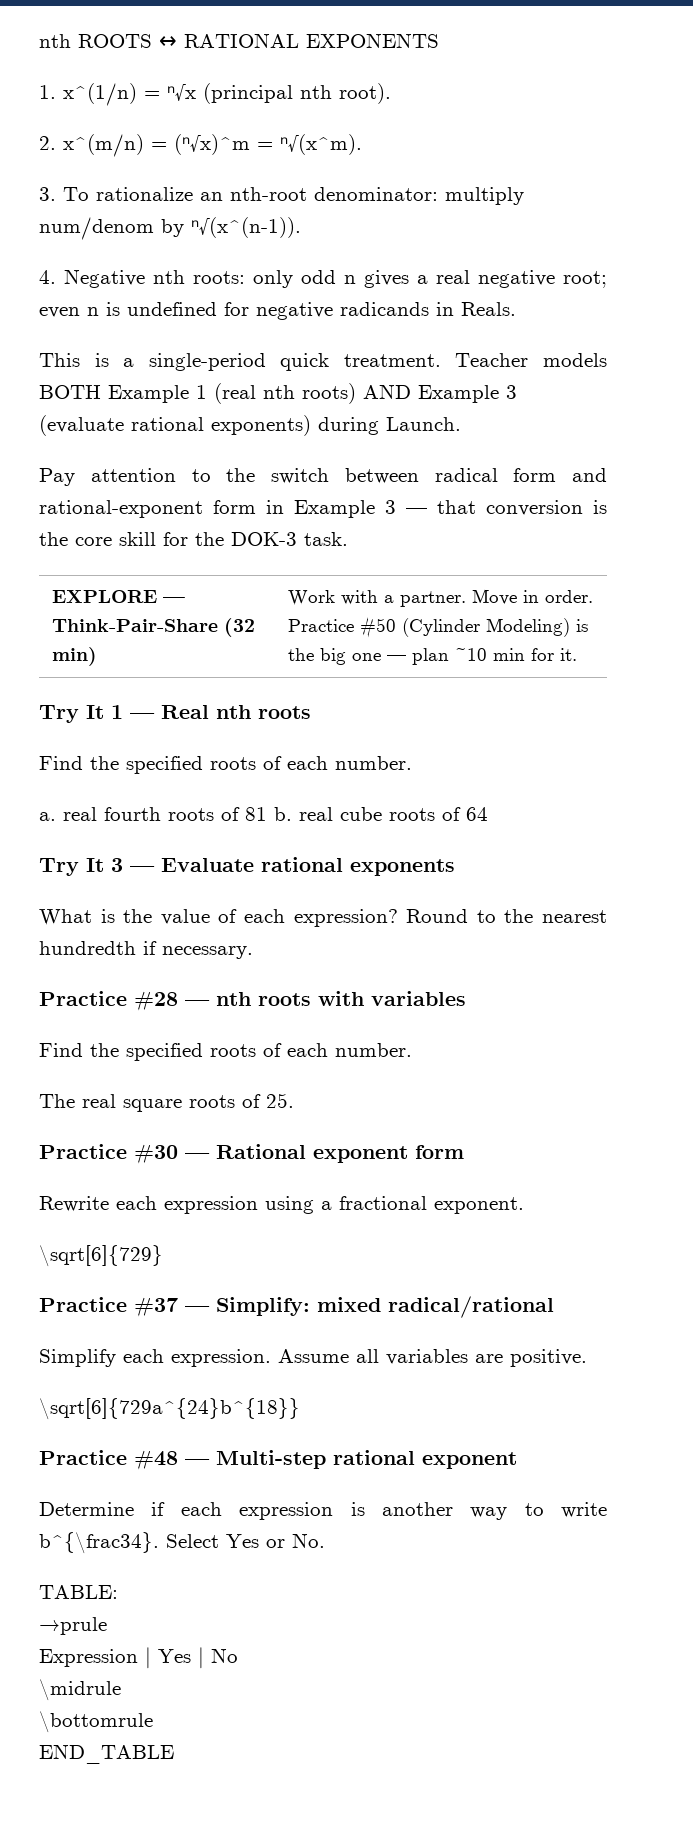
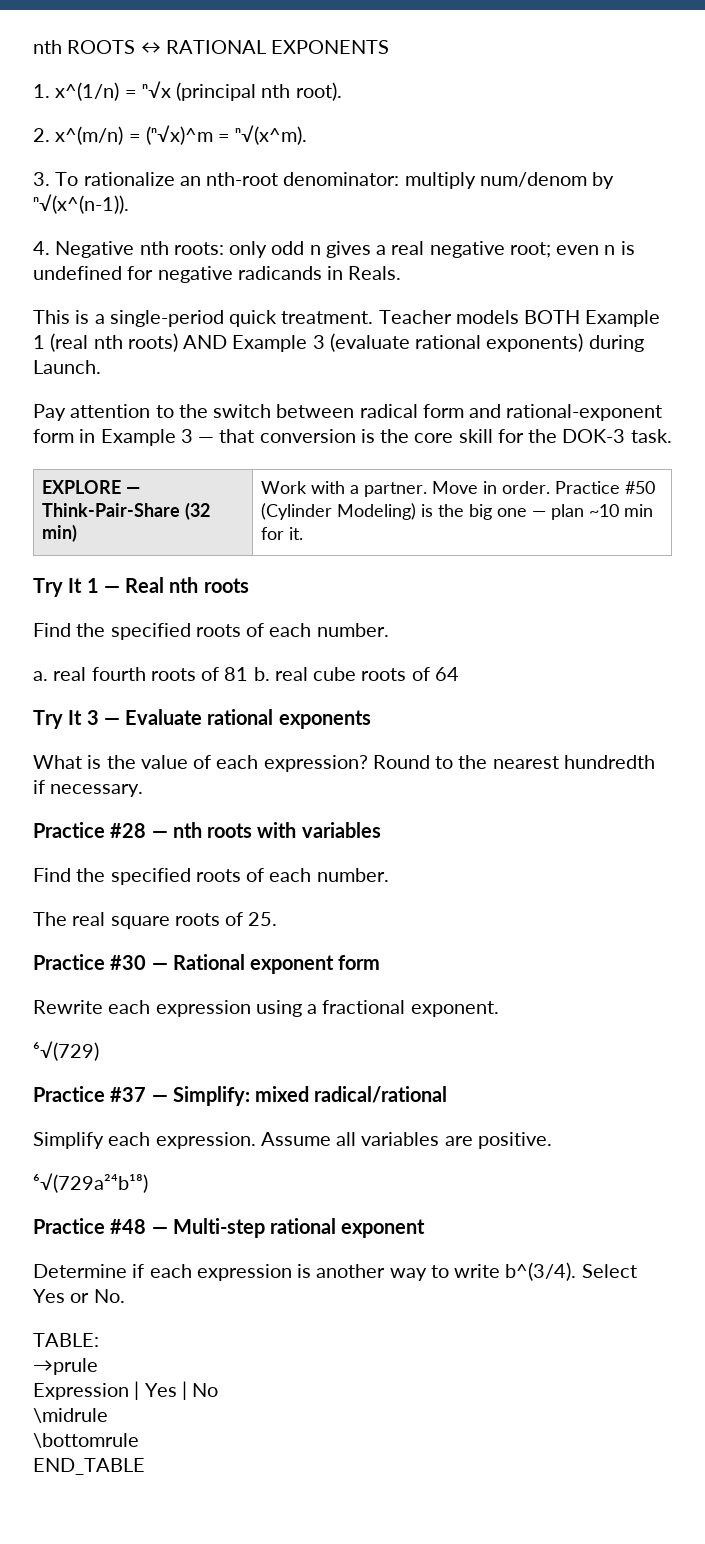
- \sqrt[6]{729}
+ ⁶√(729)
- \sqrt[6]{729a^{24}b^{18}}
+ ⁶√(729a²⁴b¹⁸)
- Determine if each expression is another way to write b^{\frac34}.
+ Determine if each expression is another way to write b^(3/4).

